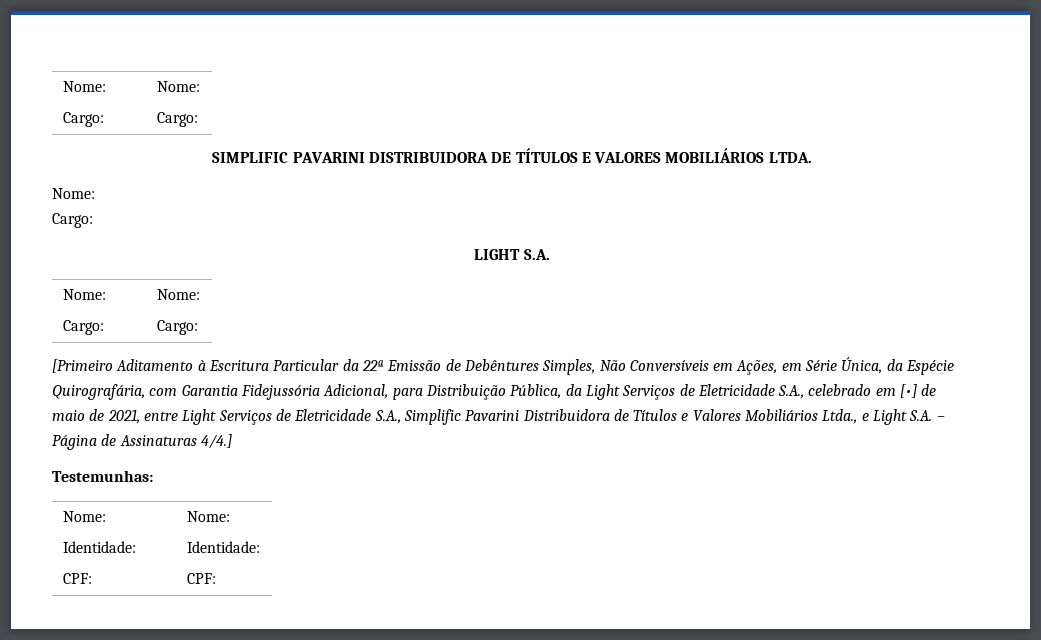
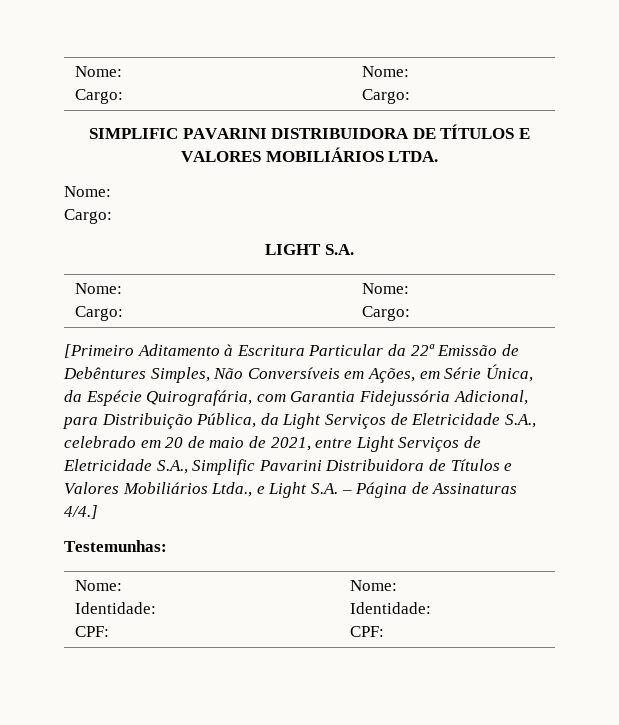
- [Primeiro Aditamento à Escritura Particular da 22ª Emissão de Debêntures Simples, Não Conversíveis em Ações, em Série Única, da Espécie Quirografária, com Garantia Fidejussória Adicional, para Distribuição Pública, da Light Serviços de Eletricidade S.A., celebrado em [•] de maio de 2021, entre Light Serviços de Eletricidade S.A., Simplific Pavarini Distribuidora de Títulos e Valores Mobiliários Ltda., e Light S.A. – Página de Assinaturas 4/4.]
+ [Primeiro Aditamento à Escritura Particular da 22ª Emissão de Debêntures Simples, Não Conversíveis em Ações, em Série Única, da Espécie Quirografária, com Garantia Fidejussória Adicional, para Distribuição Pública, da Light Serviços de Eletricidade S.A., celebrado em 20 de maio de 2021, entre Light Serviços de Eletricidade S.A., Simplific Pavarini Distribuidora de Títulos e Valores Mobiliários Ltda., e Light S.A. – Página de Assinaturas 4/4.]

